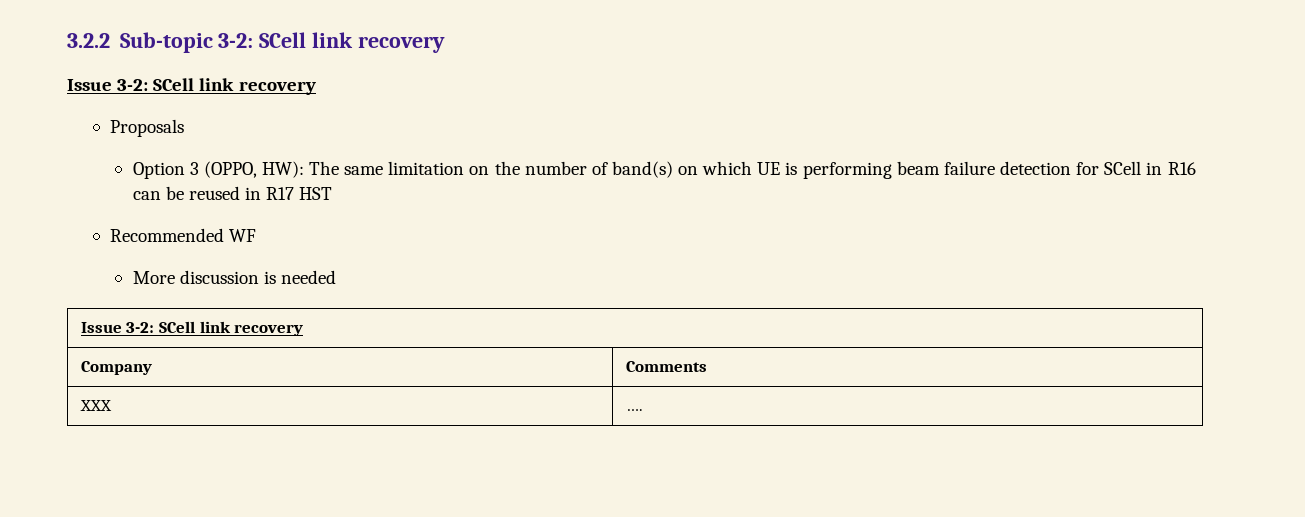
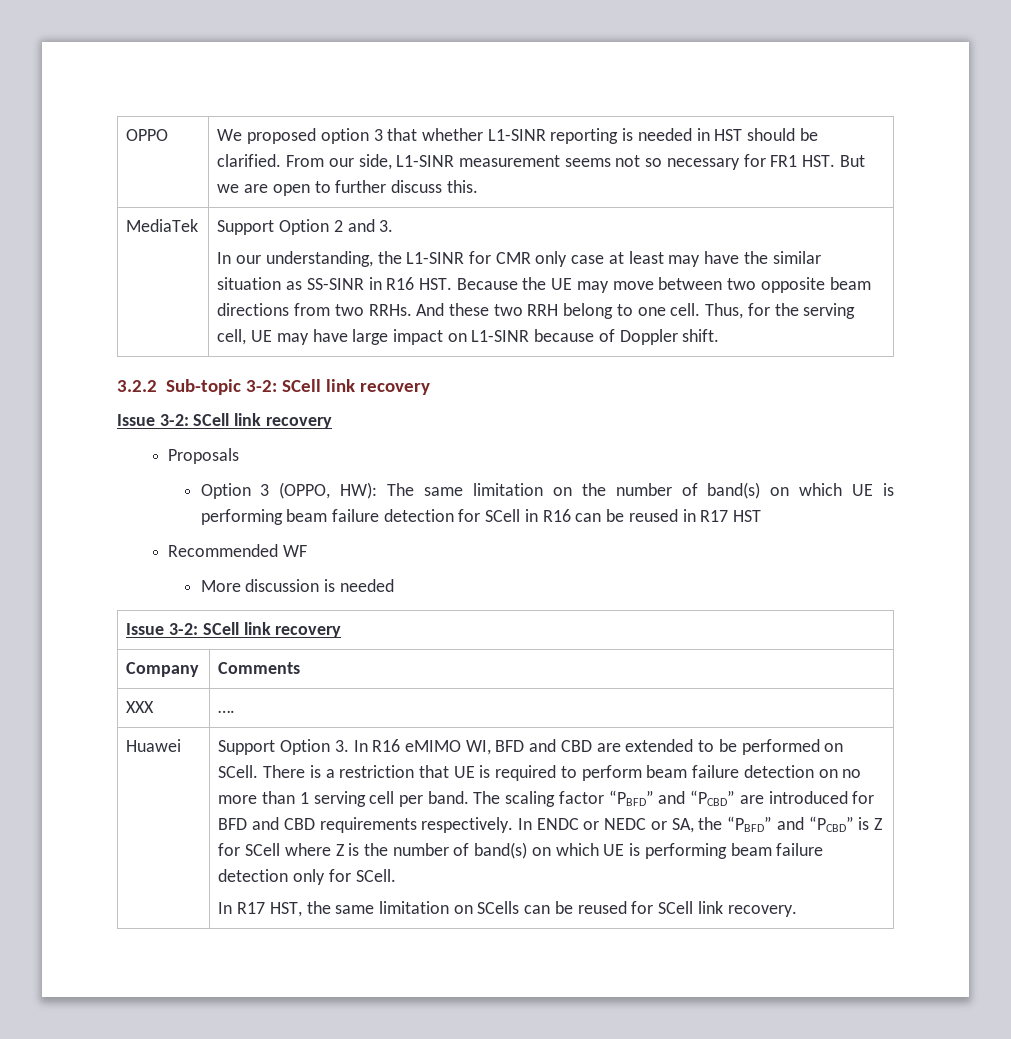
+ OPPO | We proposed option 3 that whether L1-SINR reporting is needed in HST should be clarified. From our side, L1-SINR measurement seems not so necessary for FR1 HST. But we are open to further discuss this.
+ MediaTek | Support Option 2 and 3.
+ In our understanding, the L1-SINR for CMR only case at least may have the similar situation as SS-SINR in R16 HST. Because the UE may move between two opposite beam directions from two RRHs. And these two RRH belong to one cell. Thus, for the serving cell, UE may have large impact on L1-SINR because of Doppler shift.
+ Huawei | Support Option 3. In R16 eMIMO WI, BFD and CBD are extended to be performed on SCell. There is a restriction that UE is required to perform beam failure detection on no more than 1 serving cell per band. The scaling factor “PBFD” and “PCBD” are introduced for BFD and CBD requirements respectively. In ENDC or NEDC or SA, the “PBFD” and “PCBD” is Z for SCell where Z is the number of band(s) on which UE is performing beam failure detection only for SCell.
+ In R17 HST, the same limitation on SCells can be reused for SCell link recovery.

